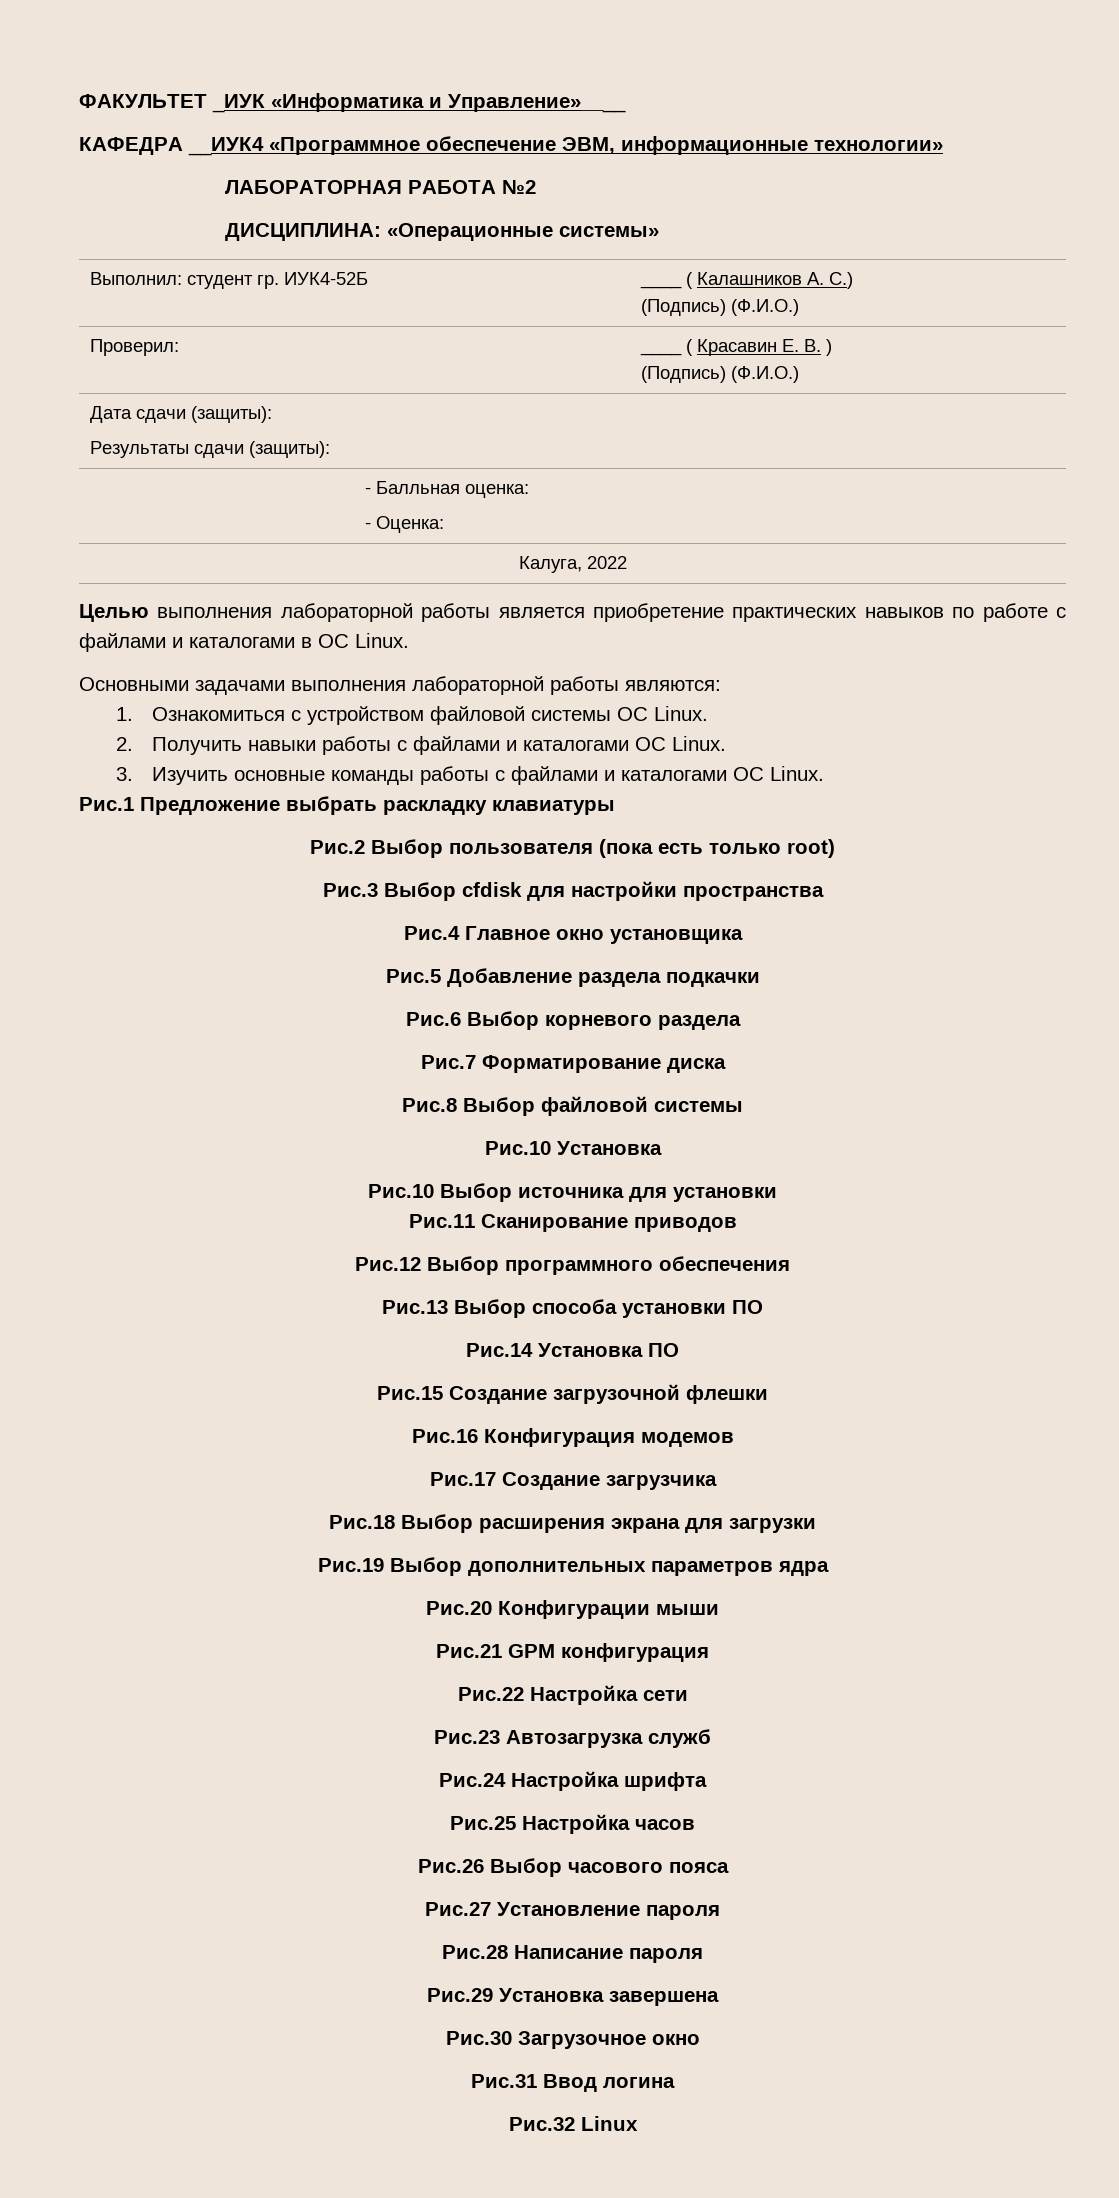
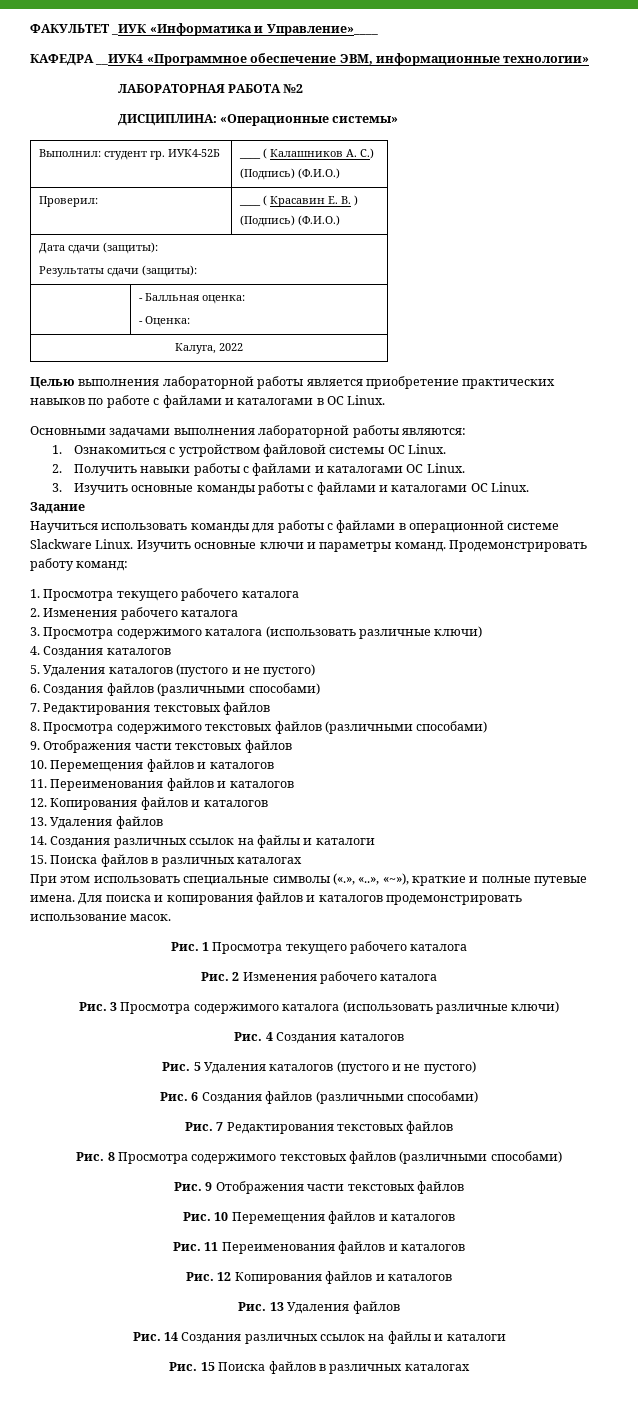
- Рис.1 Предложение выбрать раскладку клавиатуры
- Рис.2 Выбор пользователя (пока есть только root)
- Рис.3 Выбор cfdisk для настройки пространства
- Рис.4 Главное окно установщика
- Рис.5 Добавление раздела подкачки
- Рис.6 Выбор корневого раздела
- Рис.7 Форматирование диска
- Рис.8 Выбор файловой системы
- Рис.10 Установка
- Рис.10 Выбор источника для установки
- Рис.11 Сканирование приводов
- Рис.12 Выбор программного обеспечения
- Рис.13 Выбор способа установки ПО
- Рис.14 Установка ПО
- Рис.15 Создание загрузочной флешки
- Рис.16 Конфигурация модемов
- Рис.17 Создание загрузчика
- Рис.18 Выбор расширения экрана для загрузки
- Рис.19 Выбор дополнительных параметров ядра
- Рис.20 Конфигурации мыши
- Рис.21 GPM конфигурация
- Рис.22 Настройка сети
- Рис.23 Автозагрузка служб
- Рис.24 Настройка шрифта
- Рис.25 Настройка часов
- Рис.26 Выбор часового пояса
- Рис.27 Установление пароля
- Рис.28 Написание пароля
- Рис.29 Установка завершена
- Рис.30 Загрузочное окно
- Рис.31 Ввод логина
- Рис.32 Linux
+ Задание
+ Научиться использовать команды для работы с файлами в операционной системе Slackware Linux. Изучить основные ключи и параметры команд. Продемонстрировать работу команд:
+ 1. Просмотра текущего рабочего каталога
+ 2. Изменения рабочего каталога
+ 3. Просмотра содержимого каталога (использовать различные ключи)
+ 4. Создания каталогов
+ 5. Удаления каталогов (пустого и не пустого)
+ 6. Создания файлов (различными способами)
+ 7. Редактирования текстовых файлов
+ 8. Просмотра содержимого текстовых файлов (различными способами)
+ 9. Отображения части текстовых файлов
+ 10. Перемещения файлов и каталогов
+ 11. Переименования файлов и каталогов
+ 12. Копирования файлов и каталогов
+ 13. Удаления файлов
+ 14. Создания различных ссылок на файлы и каталоги
+ 15. Поиска файлов в различных каталогах
+ При этом использовать специальные символы («.», «..», «~»), краткие и полные путевые имена. Для поиска и копирования файлов и каталогов продемонстрировать использование масок.
+ Рис. 1 Просмотра текущего рабочего каталога
+ Рис. 2 Изменения рабочего каталога
+ Рис. 3 Просмотра содержимого каталога (использовать различные ключи)
+ Рис. 4 Создания каталогов
+ Рис. 5 Удаления каталогов (пустого и не пустого)
+ Рис. 6 Создания файлов (различными способами)
+ Рис. 7 Редактирования текстовых файлов
+ Рис. 8 Просмотра содержимого текстовых файлов (различными способами)
+ Рис. 9 Отображения части текстовых файлов
+ Рис. 10 Перемещения файлов и каталогов
+ Рис. 11 Переименования файлов и каталогов
+ Рис. 12 Копирования файлов и каталогов
+ Рис. 13 Удаления файлов
+ Рис. 14 Создания различных ссылок на файлы и каталоги
+ Рис. 15 Поиска файлов в различных каталогах

